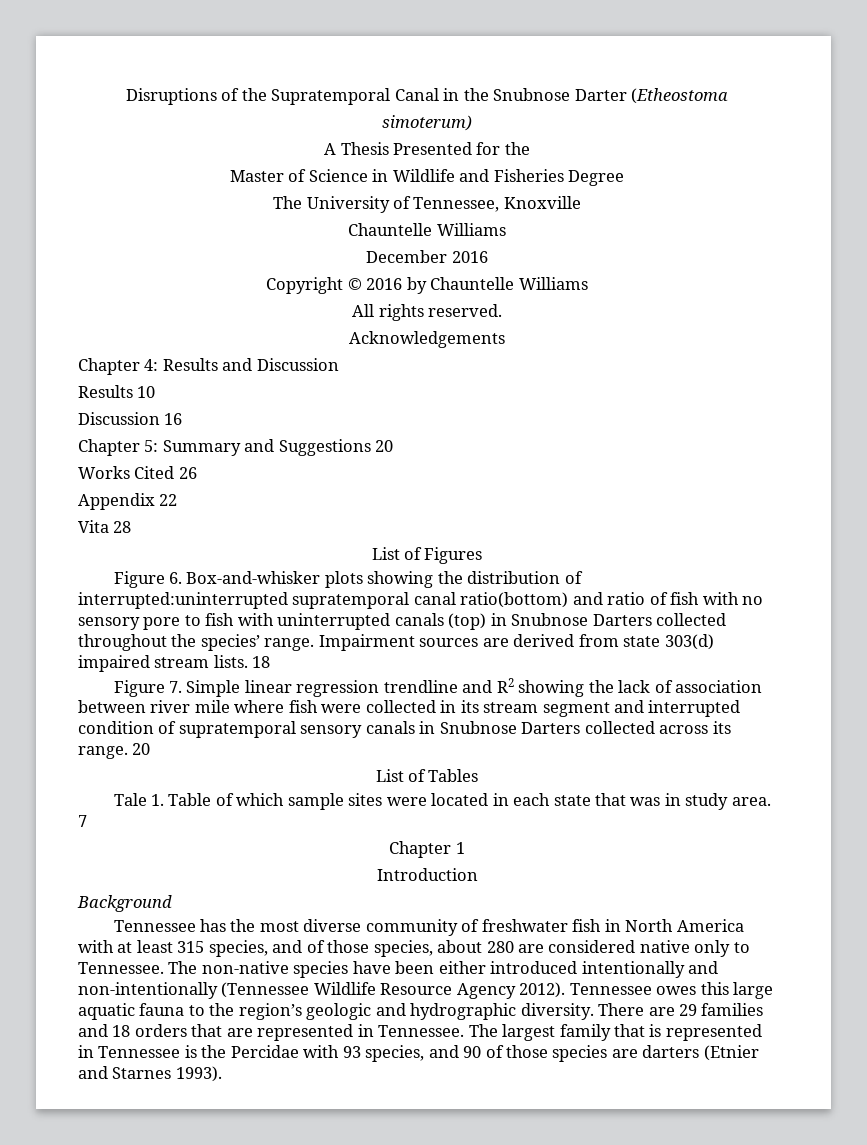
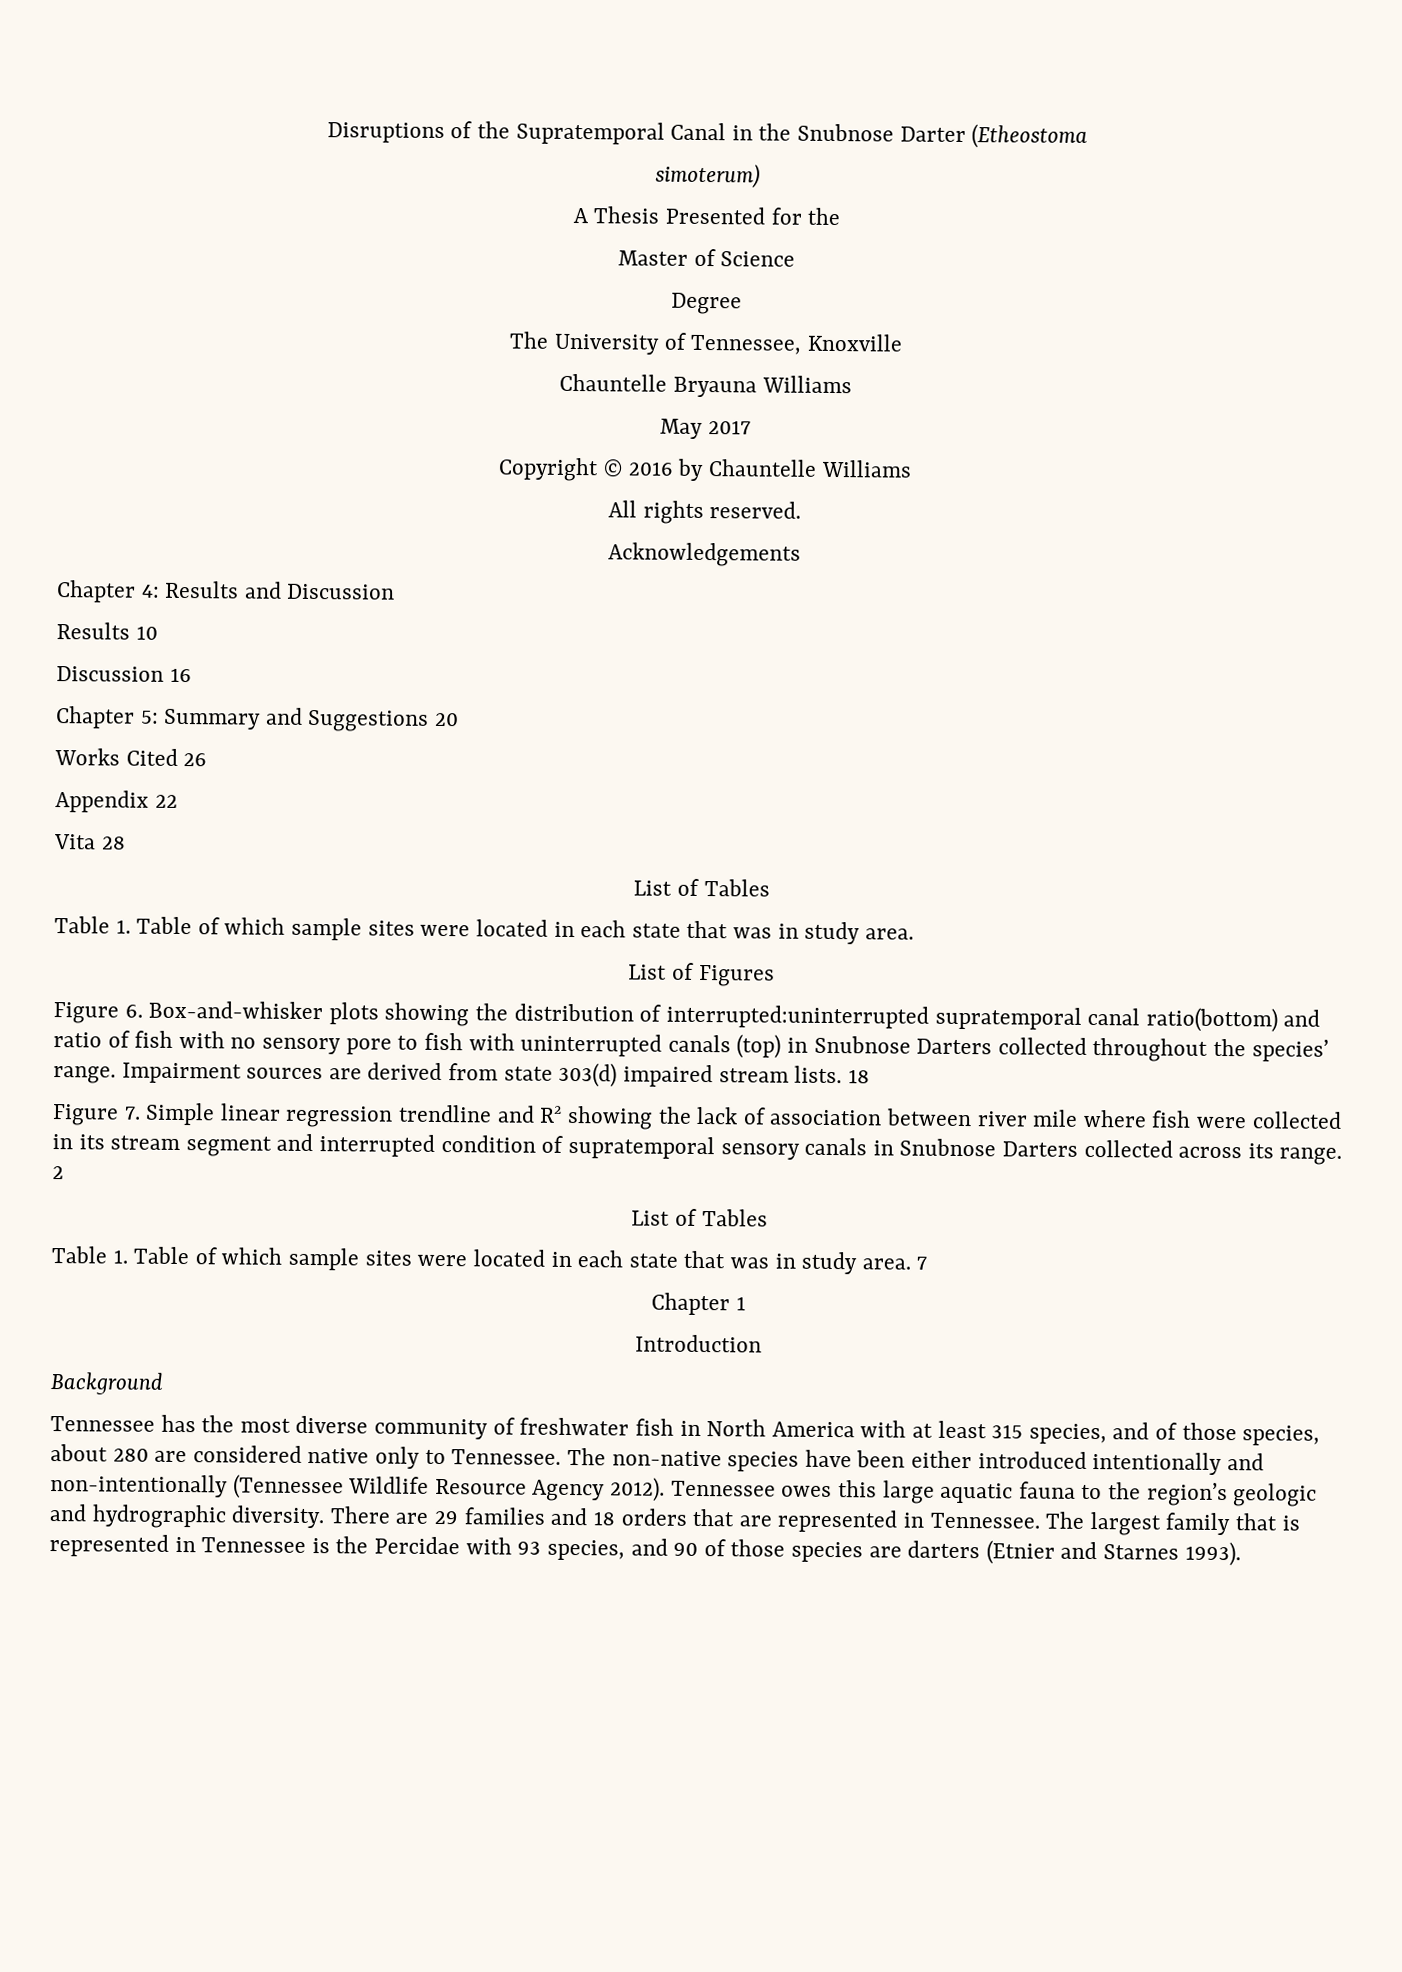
- Master of Science in Wildlife and Fisheries Degree
+ Master of Science
+ Degree
  The University of Tennessee, Knoxville
- Chauntelle Williams
- December 2016
+ Chauntelle Bryauna Williams
+ May 2017
  Vita 28
+ List of Tables
+ Table 1. Table of which sample sites were located in each state that was in study area.
- Figure 7. Simple linear regression trendline and R2 showing the lack of association between river mile where fish were collected in its stream segment and interrupted condition of supratemporal sensory canals in Snubnose Darters collected across its range. 20
+ Figure 7. Simple linear regression trendline and R2 showing the lack of association between river mile where fish were collected in its stream segment and interrupted condition of supratemporal sensory canals in Snubnose Darters collected across its range. 2
  List of Tables
- Tale 1. Table of which sample sites were located in each state that was in study area.
+ Table 1. Table of which sample sites were located in each state that was in study area.

